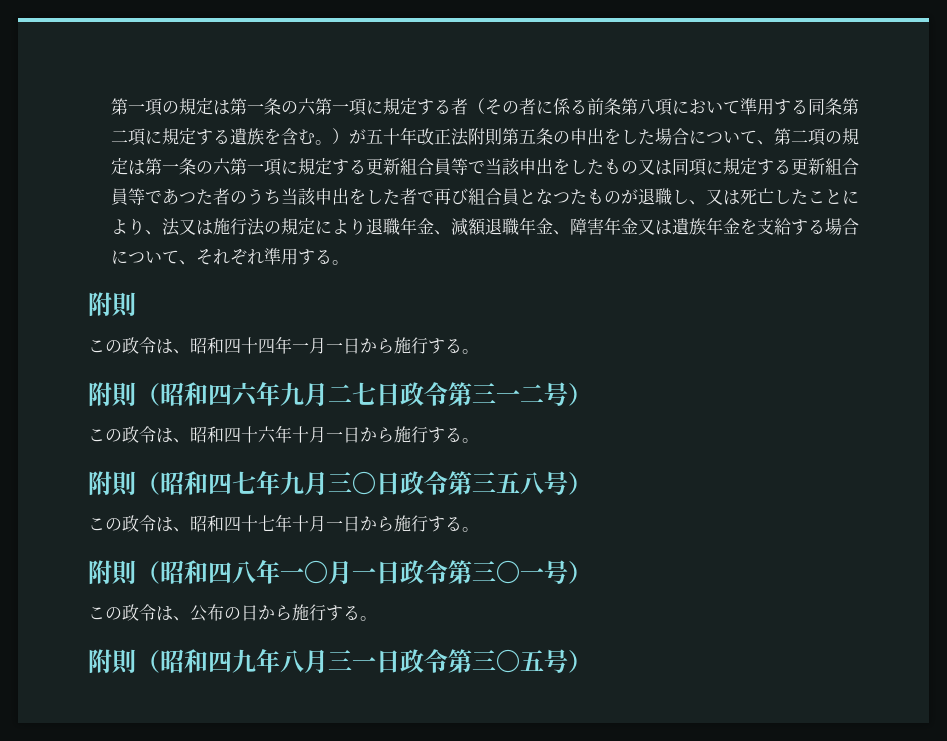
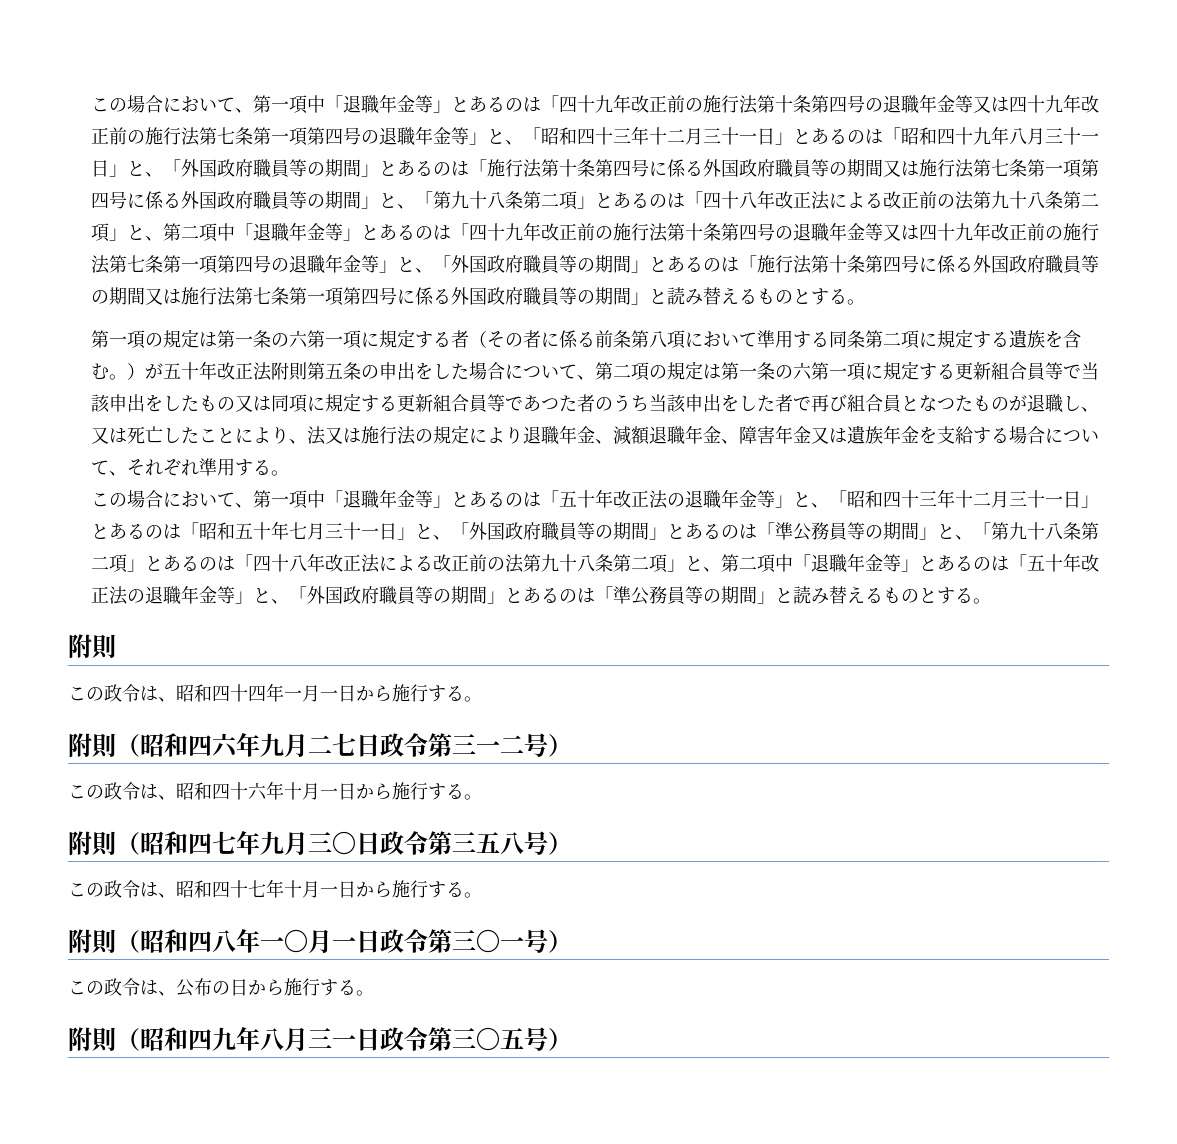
+ この場合において、第一項中「退職年金等」とあるのは「四十九年改正前の施行法第十条第四号の退職年金等又は四十九年改正前の施行法第七条第一項第四号の退職年金等」と、「昭和四十三年十二月三十一日」とあるのは「昭和四十九年八月三十一日」と、「外国政府職員等の期間」とあるのは「施行法第十条第四号に係る外国政府職員等の期間又は施行法第七条第一項第四号に係る外国政府職員等の期間」と、「第九十八条第二項」とあるのは「四十八年改正法による改正前の法第九十八条第二項」と、第二項中「退職年金等」とあるのは「四十九年改正前の施行法第十条第四号の退職年金等又は四十九年改正前の施行法第七条第一項第四号の退職年金等」と、「外国政府職員等の期間」とあるのは「施行法第十条第四号に係る外国政府職員等の期間又は施行法第七条第一項第四号に係る外国政府職員等の期間」と読み替えるものとする。
+ この場合において、第一項中「退職年金等」とあるのは「五十年改正法の退職年金等」と、「昭和四十三年十二月三十一日」とあるのは「昭和五十年七月三十一日」と、「外国政府職員等の期間」とあるのは「準公務員等の期間」と、「第九十八条第二項」とあるのは「四十八年改正法による改正前の法第九十八条第二項」と、第二項中「退職年金等」とあるのは「五十年改正法の退職年金等」と、「外国政府職員等の期間」とあるのは「準公務員等の期間」と読み替えるものとする。

